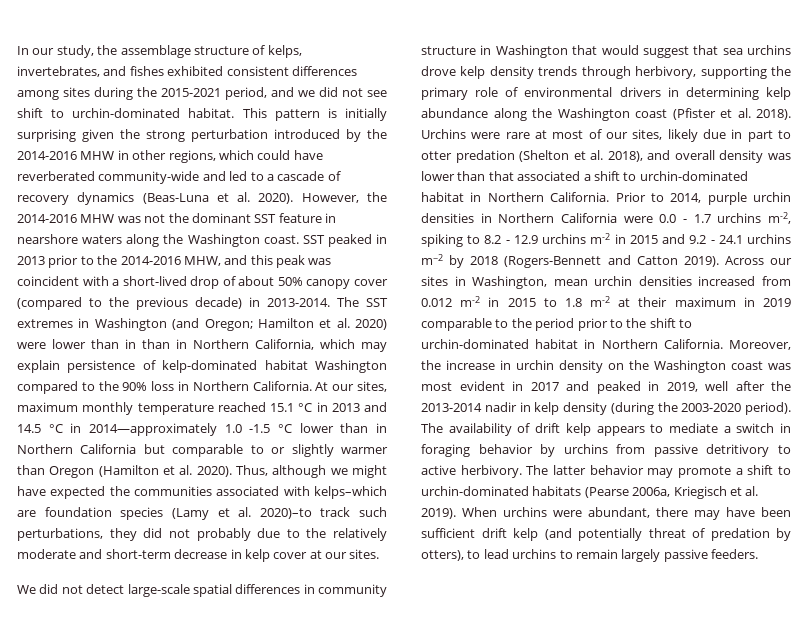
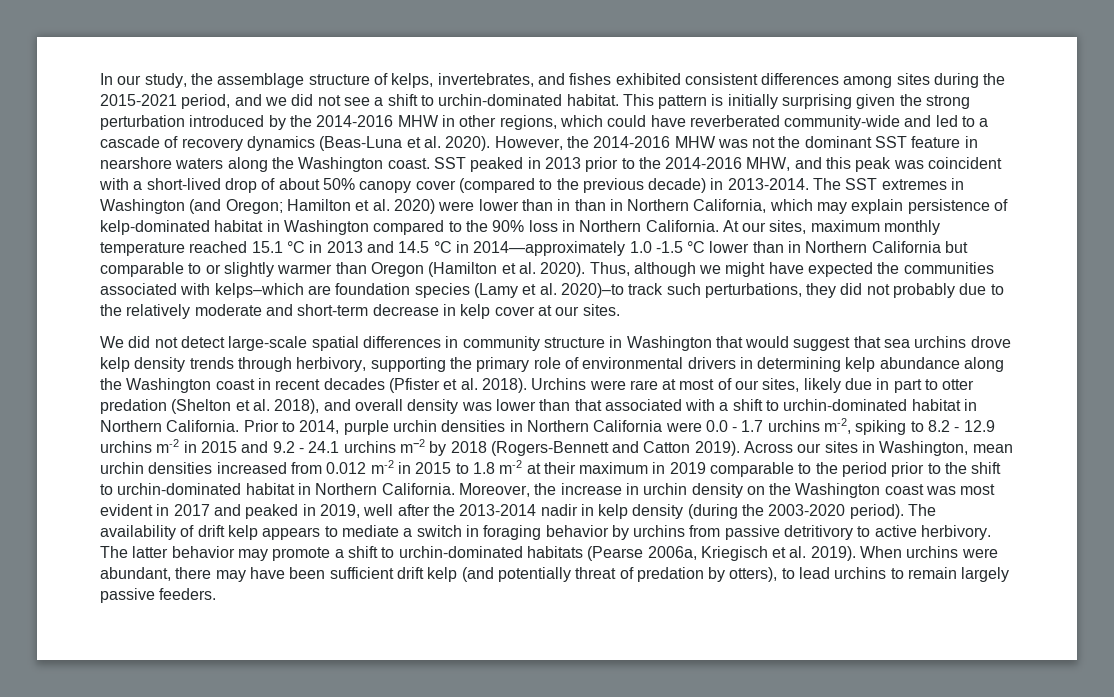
- In our study, the assemblage structure of kelps, invertebrates, and fishes exhibited consistent differences among sites during the 2015-2021 period, and we did not see shift to urchin-dominated habitat.
+ In our study, the assemblage structure of kelps, invertebrates, and fishes exhibited consistent differences among sites during the 2015-2021 period, and we did not see a shift to urchin-dominated habitat.
- The SST extremes in Washington (and Oregon; Hamilton et al. 2020) were lower than in than in Northern California, which may explain persistence of kelp-dominated habitat Washington compared to the 90% loss in Northern California.
+ The SST extremes in Washington (and Oregon; Hamilton et al. 2020) were lower than in than in Northern California, which may explain persistence of kelp-dominated habitat in Washington compared to the 90% loss in Northern California.
- We did not detect large-scale spatial differences in community structure in Washington that would suggest that sea urchins drove kelp density trends through herbivory, supporting the primary role of environmental drivers in determining kelp abundance along the Washington coast (Pfister et al. 2018).
+ We did not detect large-scale spatial differences in community structure in Washington that would suggest that sea urchins drove kelp density trends through herbivory, supporting the primary role of environmental drivers in determining kelp abundance along the Washington coast in recent decades (Pfister et al. 2018).
- Urchins were rare at most of our sites, likely due in part to otter predation (Shelton et al. 2018), and overall density was lower than that associated a shift to urchin-dominated habitat in Northern California.
+ Urchins were rare at most of our sites, likely due in part to otter predation (Shelton et al. 2018), and overall density was lower than that associated with a shift to urchin-dominated habitat in Northern California.

